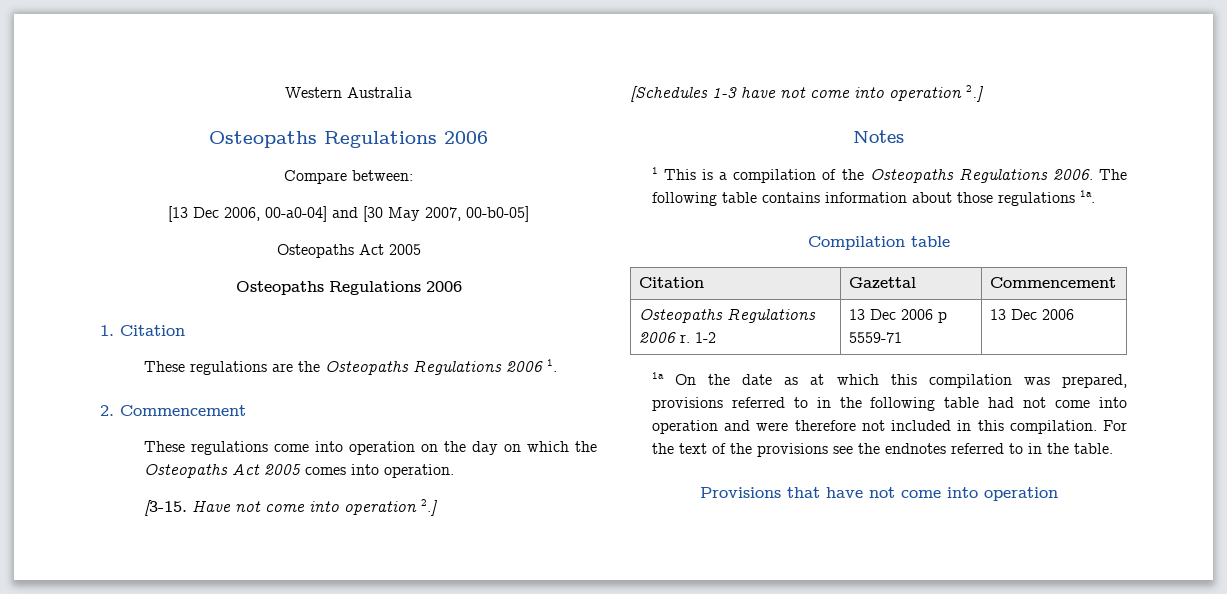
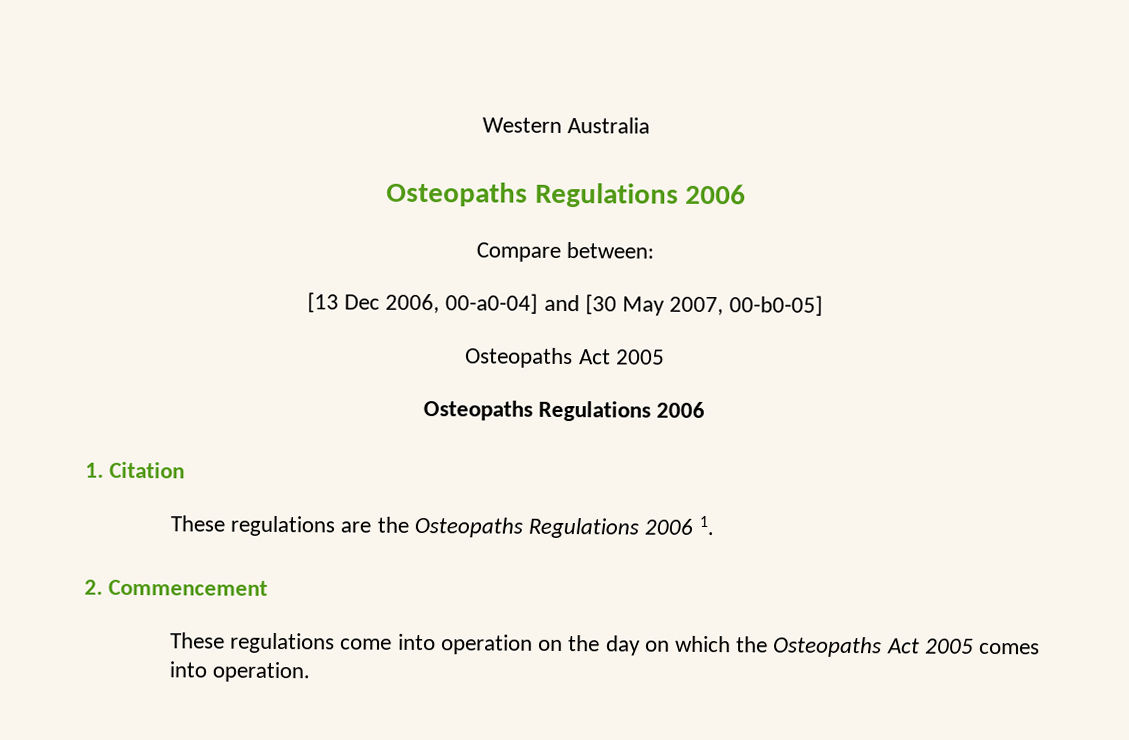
- [3-15. Have not come into operation 2.]
- [Schedules 1-3 have not come into operation 2.]
- Notes
- 1 This is a compilation of the Osteopaths Regulations 2006. The following table contains information about those regulations 1a.
- Compilation table
- Citation | Gazettal | Commencement
- Osteopaths Regulations 2006 r. 1-2 | 13 Dec 2006 p 5559-71 | 13 Dec 2006
- 1a On the date as at which this compilation was prepared, provisions referred to in the following table had not come into operation and were therefore not included in this compilation. For the text of the provisions see the endnotes referred to in the table.
- Provisions that have not come into operation

